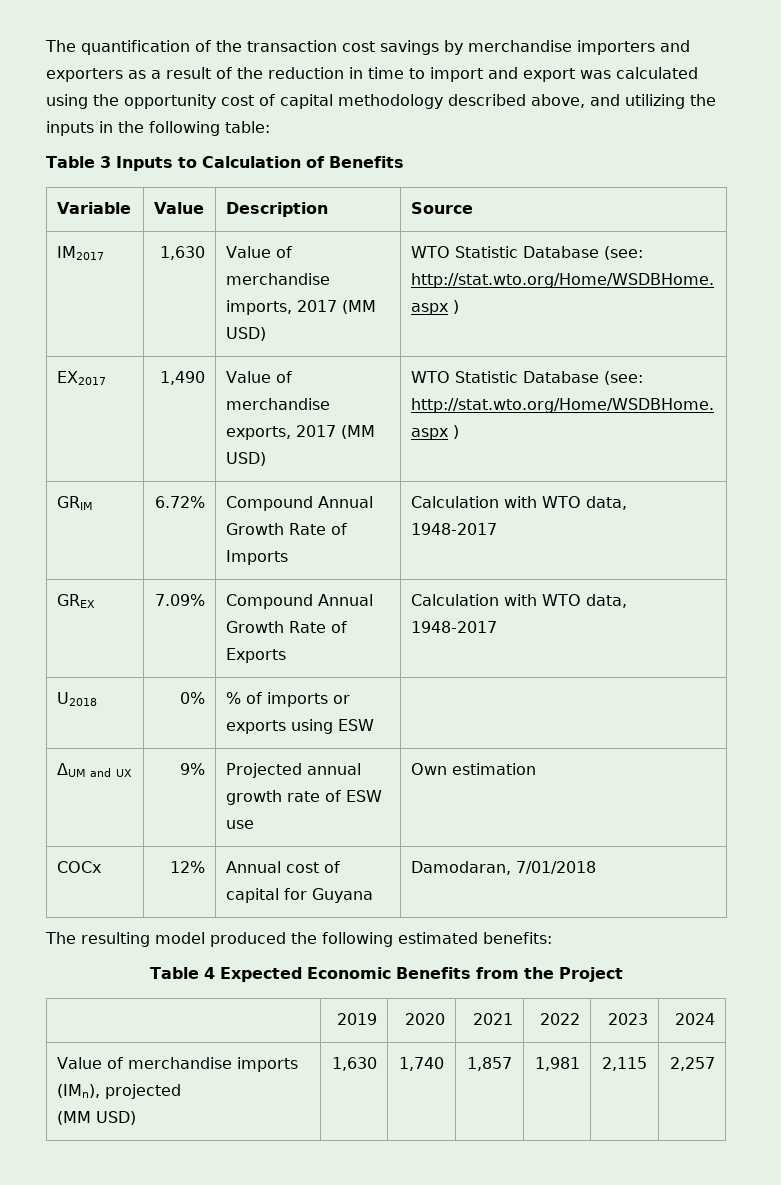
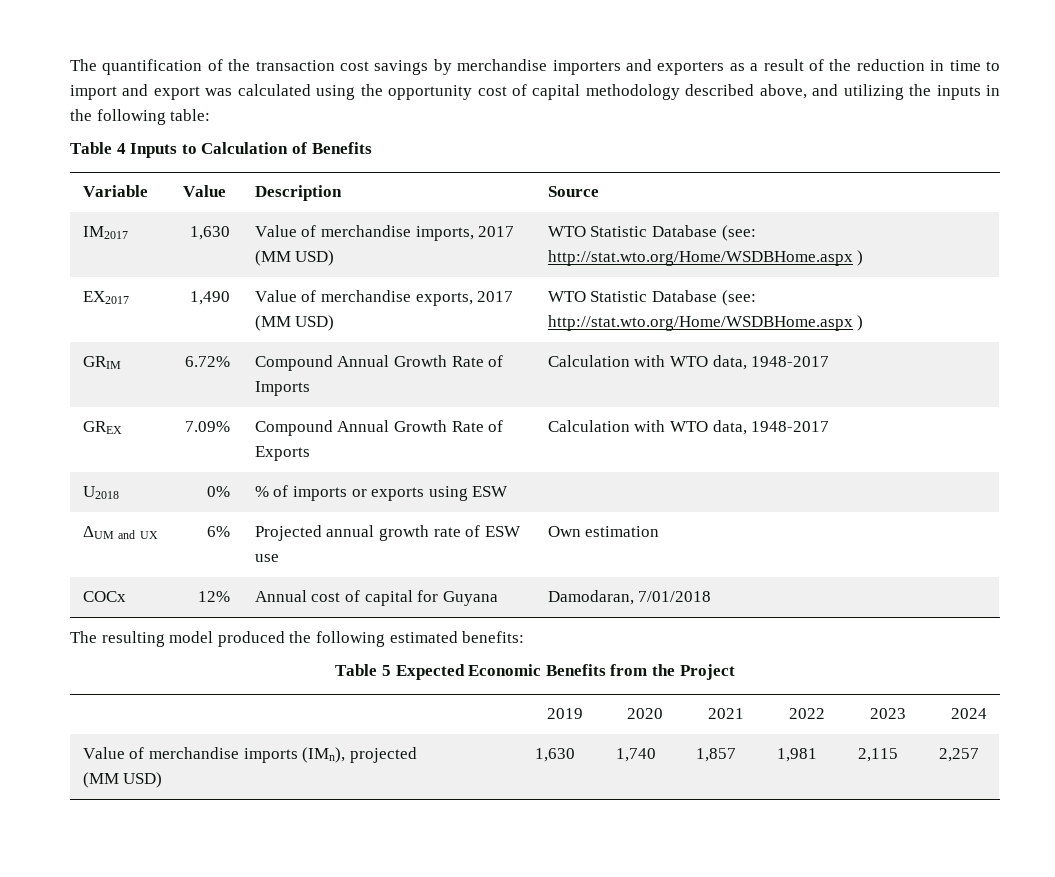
- Table 3 Inputs to Calculation of Benefits
+ Table 4 Inputs to Calculation of Benefits
- ΔUM and UX | 9% | Projected annual growth rate of ESW use | Own estimation
+ ΔUM and UX | 6% | Projected annual growth rate of ESW use | Own estimation
- Table 4 Expected Economic Benefits from the Project
+ Table 5 Expected Economic Benefits from the Project

